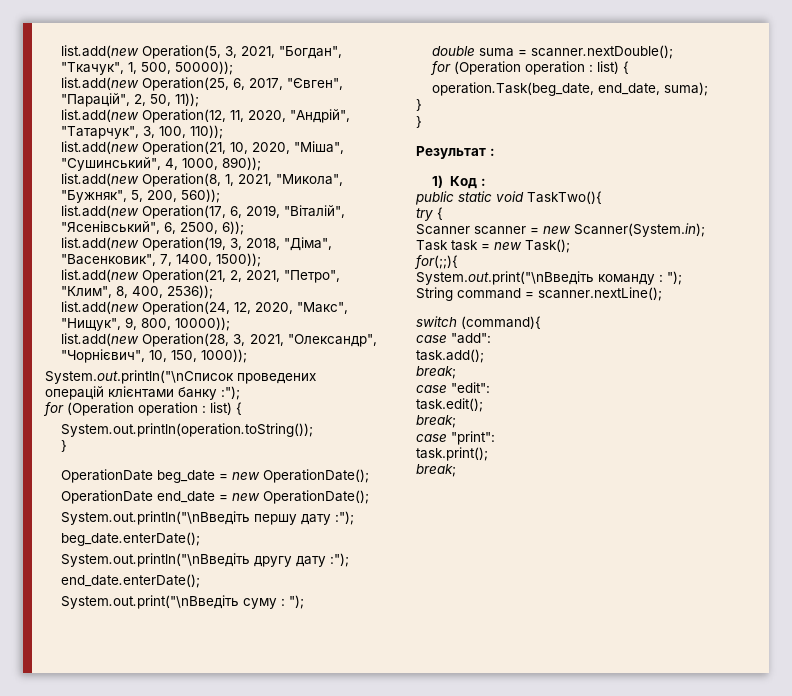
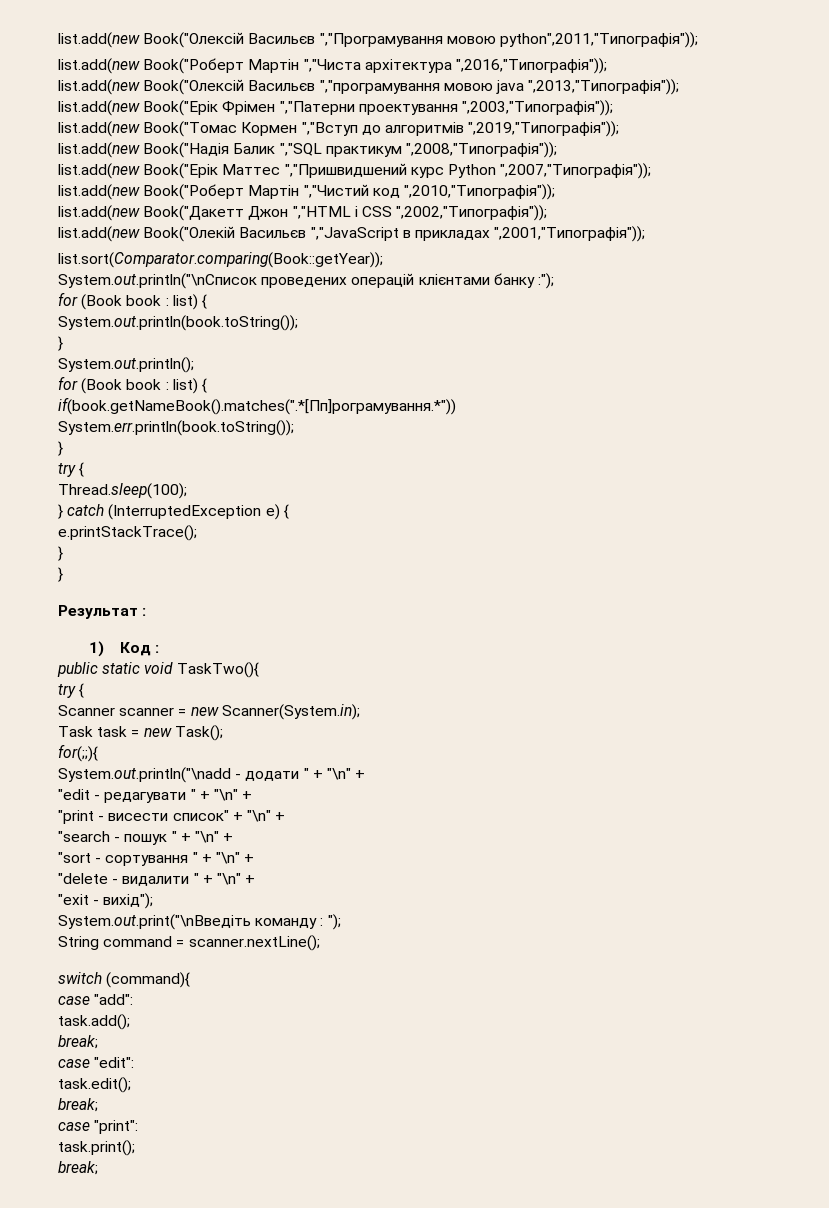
- list.add(new Operation(5, 3, 2021, "Богдан", "Ткачук", 1, 500, 50000));
- list.add(new Operation(25, 6, 2017, "Євген", "Парацій", 2, 50, 11));
- list.add(new Operation(12, 11, 2020, "Андрій", "Татарчук", 3, 100, 110));
- list.add(new Operation(21, 10, 2020, "Міша", "Сушинський", 4, 1000, 890));
- list.add(new Operation(8, 1, 2021, "Микола", "Бужняк", 5, 200, 560));
- list.add(new Operation(17, 6, 2019, "Віталій", "Ясенівський", 6, 2500, 6));
- list.add(new Operation(19, 3, 2018, "Діма", "Васенковик", 7, 1400, 1500));
- list.add(new Operation(21, 2, 2021, "Петро", "Клим", 8, 400, 2536));
- list.add(new Operation(24, 12, 2020, "Макс", "Нищук", 9, 800, 10000));
- list.add(new Operation(28, 3, 2021, "Олександр", "Чорнієвич", 10, 150, 1000));
+ list.add(new Book("Олексій Васильєв ","Програмування мовою python",2011,"Типографія"));
+ list.add(new Book("Роберт Мартін ","Чиста архітектура ",2016,"Типографія"));
+ list.add(new Book("Олексій Васильєв ","програмування мовою java ",2013,"Типографія"));
+ list.add(new Book("Ерік Фрімен ","Патерни проектування ",2003,"Типографія"));
+ list.add(new Book("Томас Кормен ","Вступ до алгоритмів ",2019,"Типографія"));
+ list.add(new Book("Надія Балик ","SQL практикум ",2008,"Типографія"));
+ list.add(new Book("Ерік Маттес ","Пришвидшений курс Python ",2007,"Типографія"));
+ list.add(new Book("Роберт Мартін ","Чистий код ",2010,"Типографія"));
+ list.add(new Book("Дакетт Джон ","HTML і CSS ",2002,"Типографія"));
+ list.add(new Book("Олекій Васильєв ","JavaScript в прикладах ",2001,"Типографія"));
+ list.sort(Comparator.comparing(Book::getYear));
  System.out.println("\nСписок проведених операцій клієнтами банку :");
- for (Operation operation : list) {
- System.out.println(operation.toString());
+ for (Book book : list) {
+ System.out.println(book.toString());
  }
- OperationDate beg_date = new OperationDate();
- OperationDate end_date = new OperationDate();
- System.out.println("\nВведіть першу дату :");
- beg_date.enterDate();
- System.out.println("\nВведіть другу дату :");
- end_date.enterDate();
- System.out.print("\nВведіть суму : ");
- double suma = scanner.nextDouble();
- for (Operation operation : list) {
- operation.Task(beg_date, end_date, suma);
+ System.out.println();
+ for (Book book : list) {
+ if(book.getNameBook().matches(".*[Пп]рограмування.*"))
+ System.err.println(book.toString());
+ }
+ try {
+ Thread.sleep(100);
+ } catch (InterruptedException e) {
+ e.printStackTrace();
+ System.out.println("\nadd - додати " + "\n" +
+ "edit - редагувати " + "\n" +
+ "print - висести список" + "\n" +
+ "search - пошук " + "\n" +
+ "sort - сортування " + "\n" +
+ "delete - видалити " + "\n" +
+ "exit - вихід");

